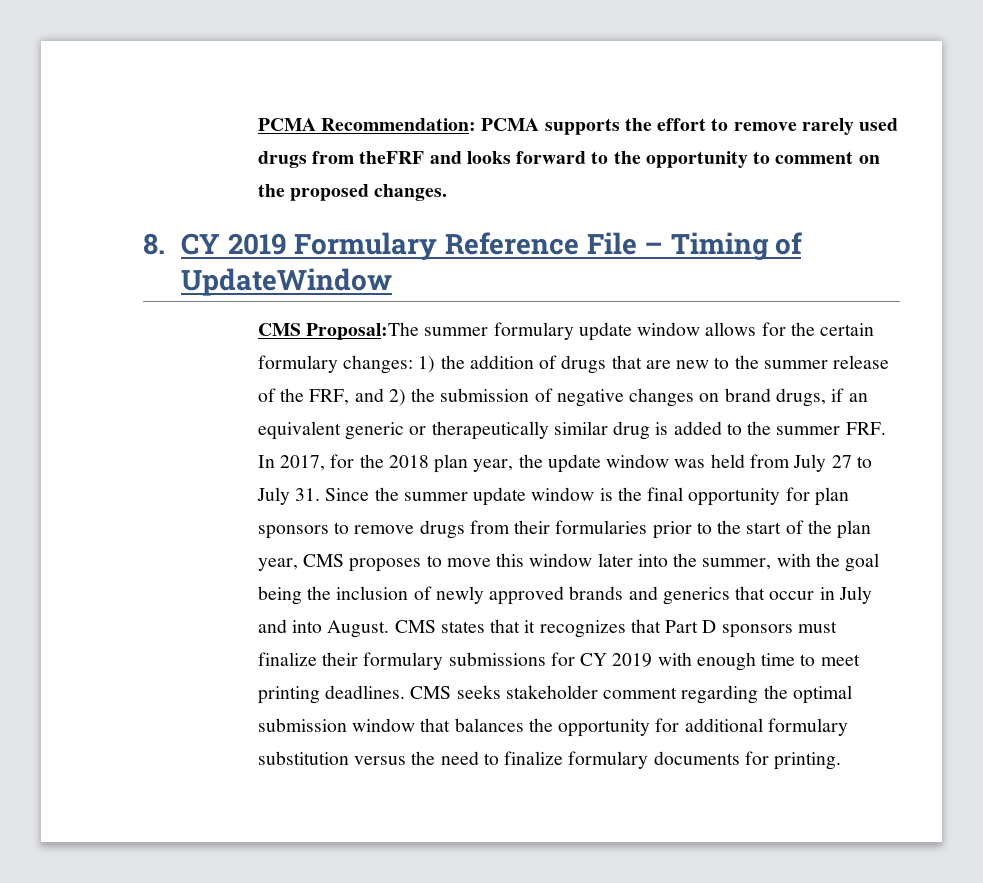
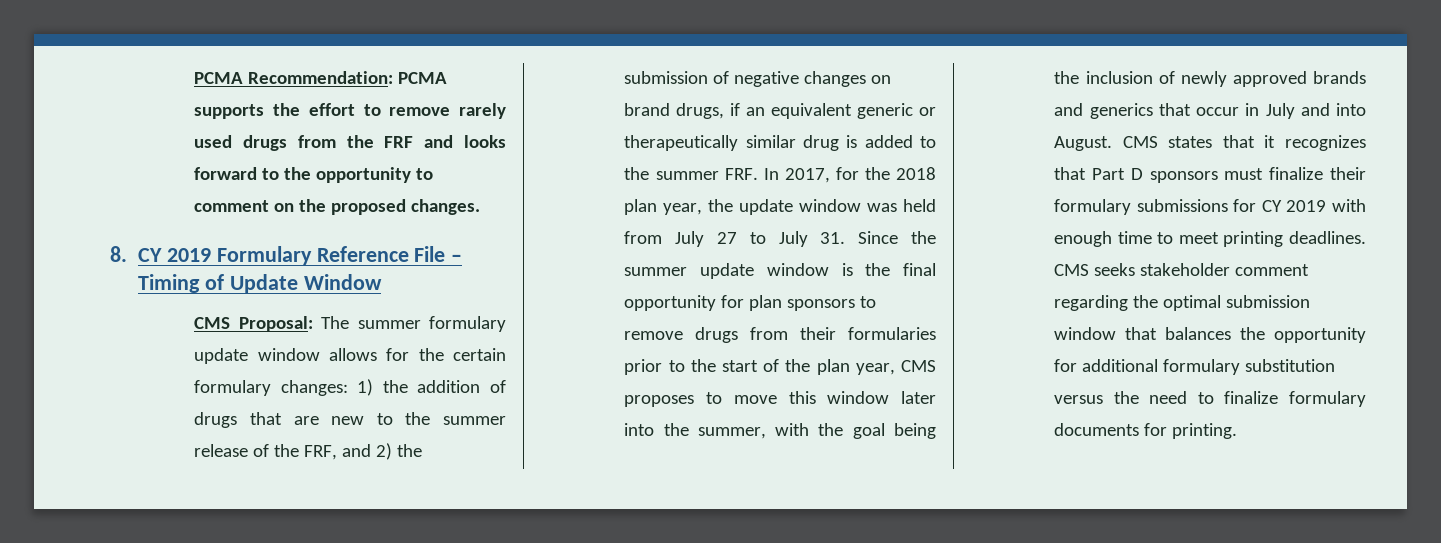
- PCMA Recommendation: PCMA supports the effort to remove rarely used drugs from theFRF and looks forward to the opportunity to comment on the proposed changes.
+ PCMA Recommendation: PCMA supports the effort to remove rarely used drugs from the FRF and looks forward to the opportunity to comment on the proposed changes.
- 8. CY 2019 Formulary Reference File – Timing of UpdateWindow
- CMS Proposal:The summer formulary update window allows for the certain formulary changes:
+ 8. CY 2019 Formulary Reference File – Timing of Update Window
+ CMS Proposal: The summer formulary update window allows for the certain formulary changes:

